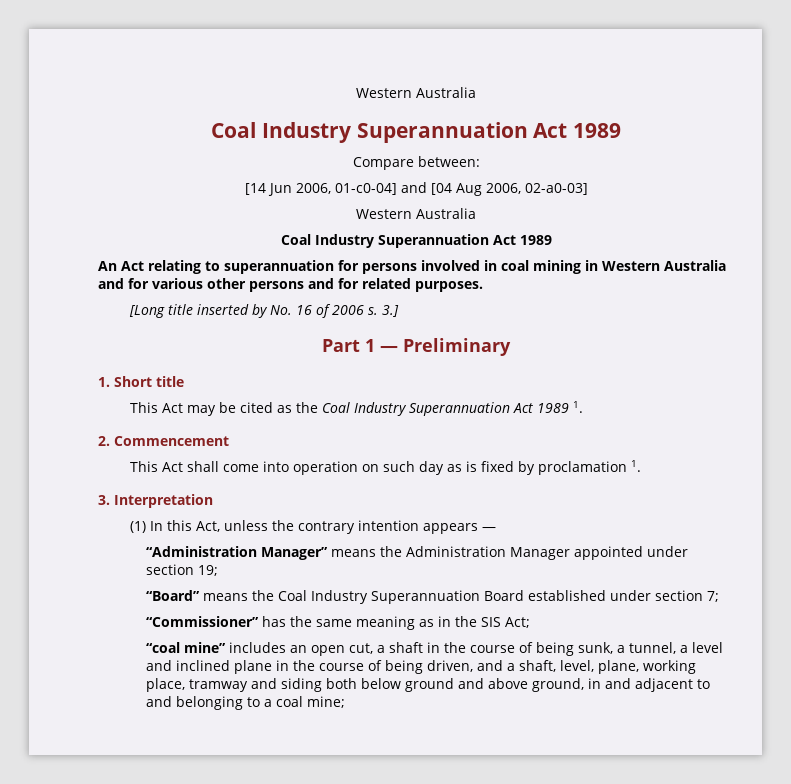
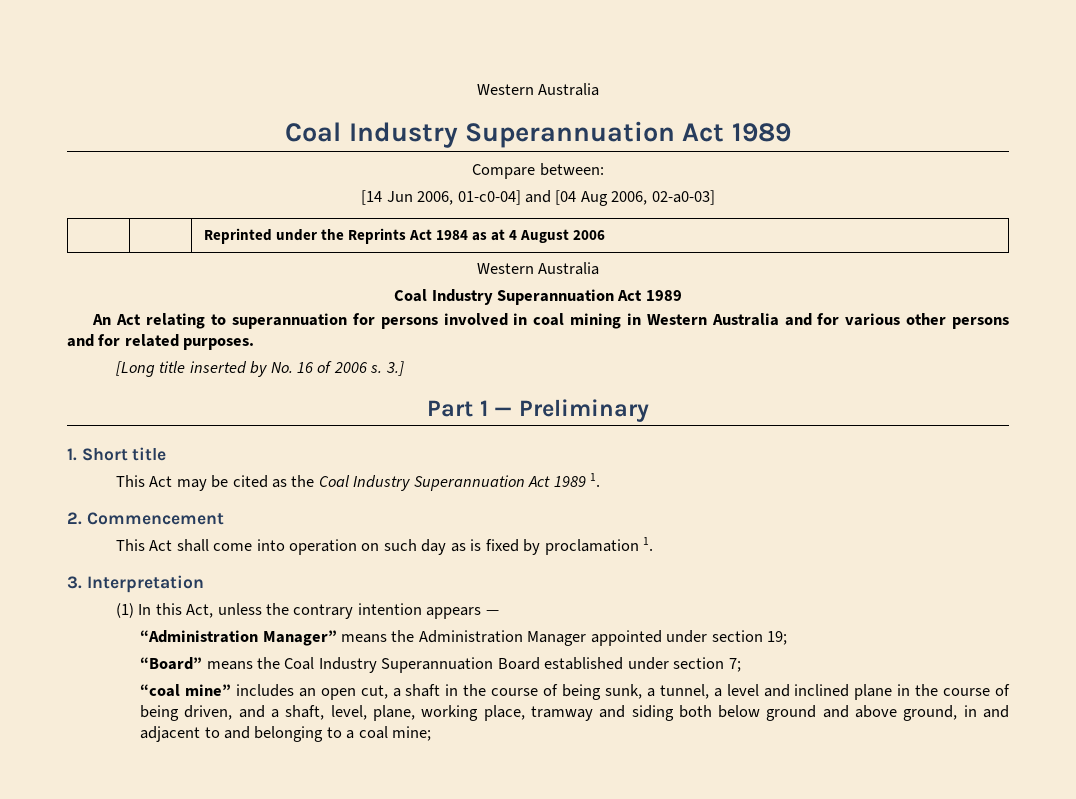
+ | | Reprinted under the Reprints Act 1984 as at 4 August 2006
- “Commissioner” has the same meaning as in the SIS Act;

